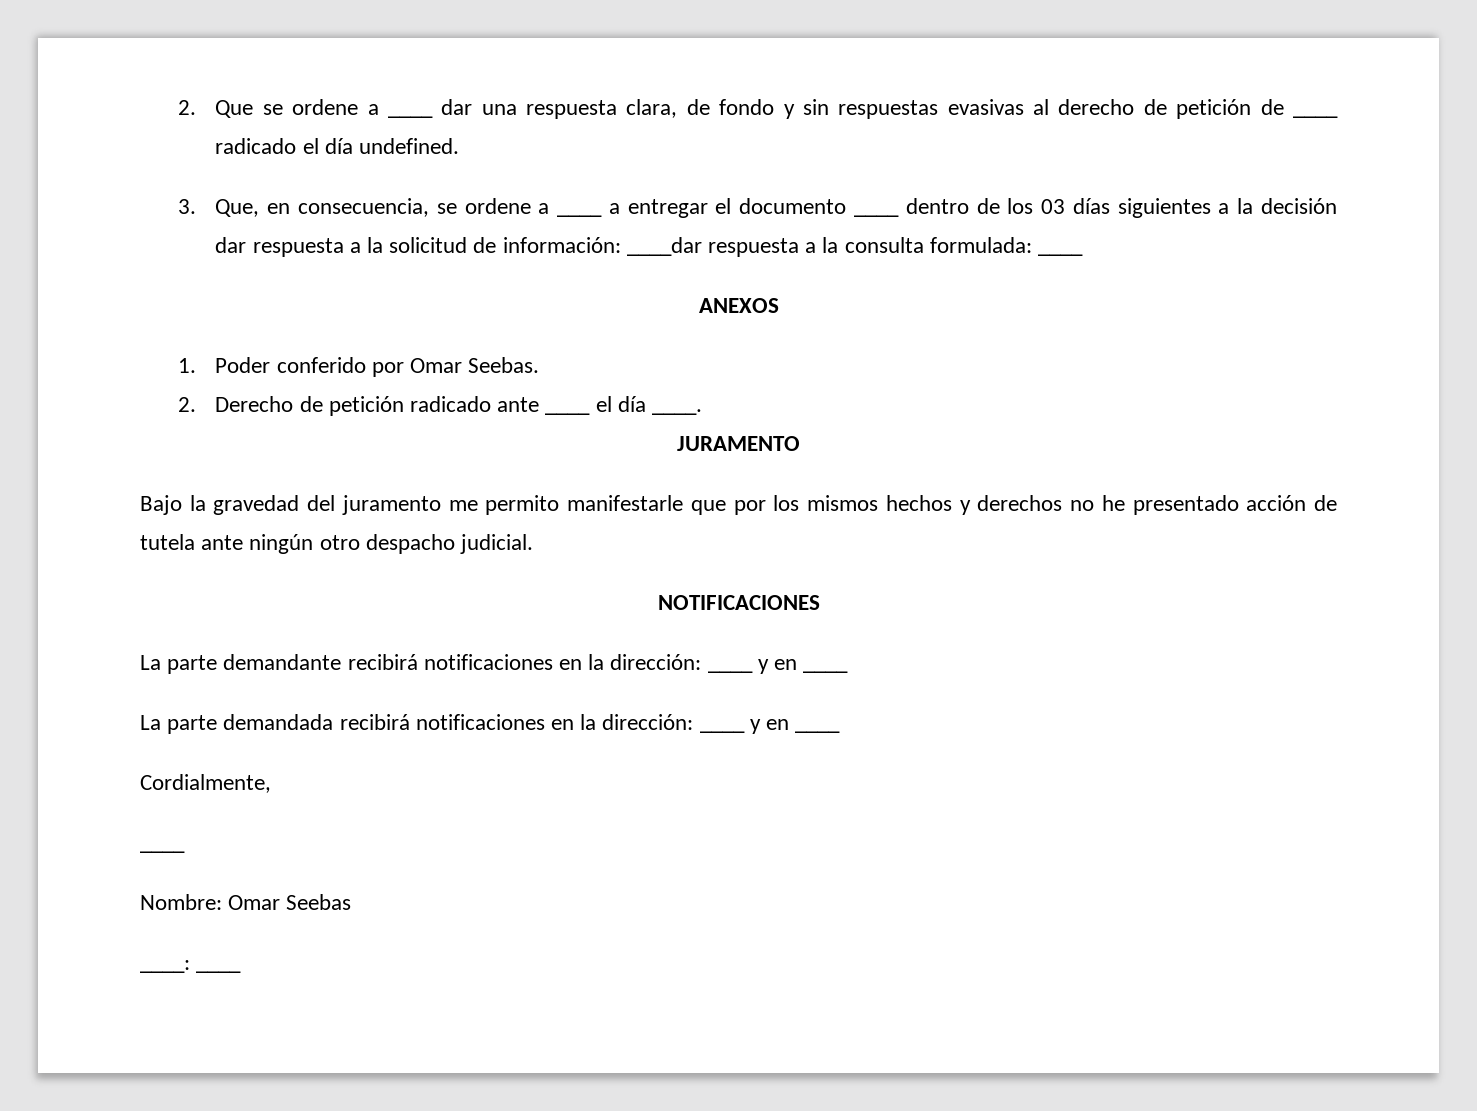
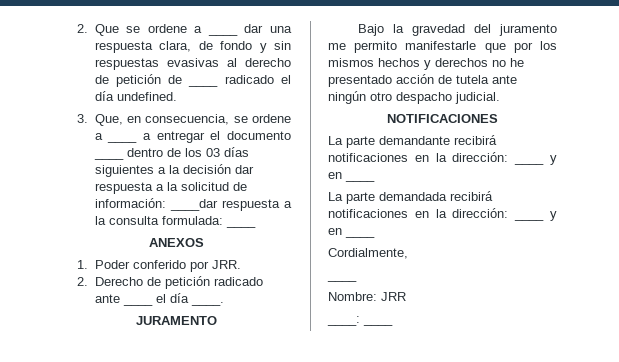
- 1. Poder conferido por Omar Seebas.
+ 1. Poder conferido por JRR.
- Nombre: Omar Seebas
+ Nombre: JRR

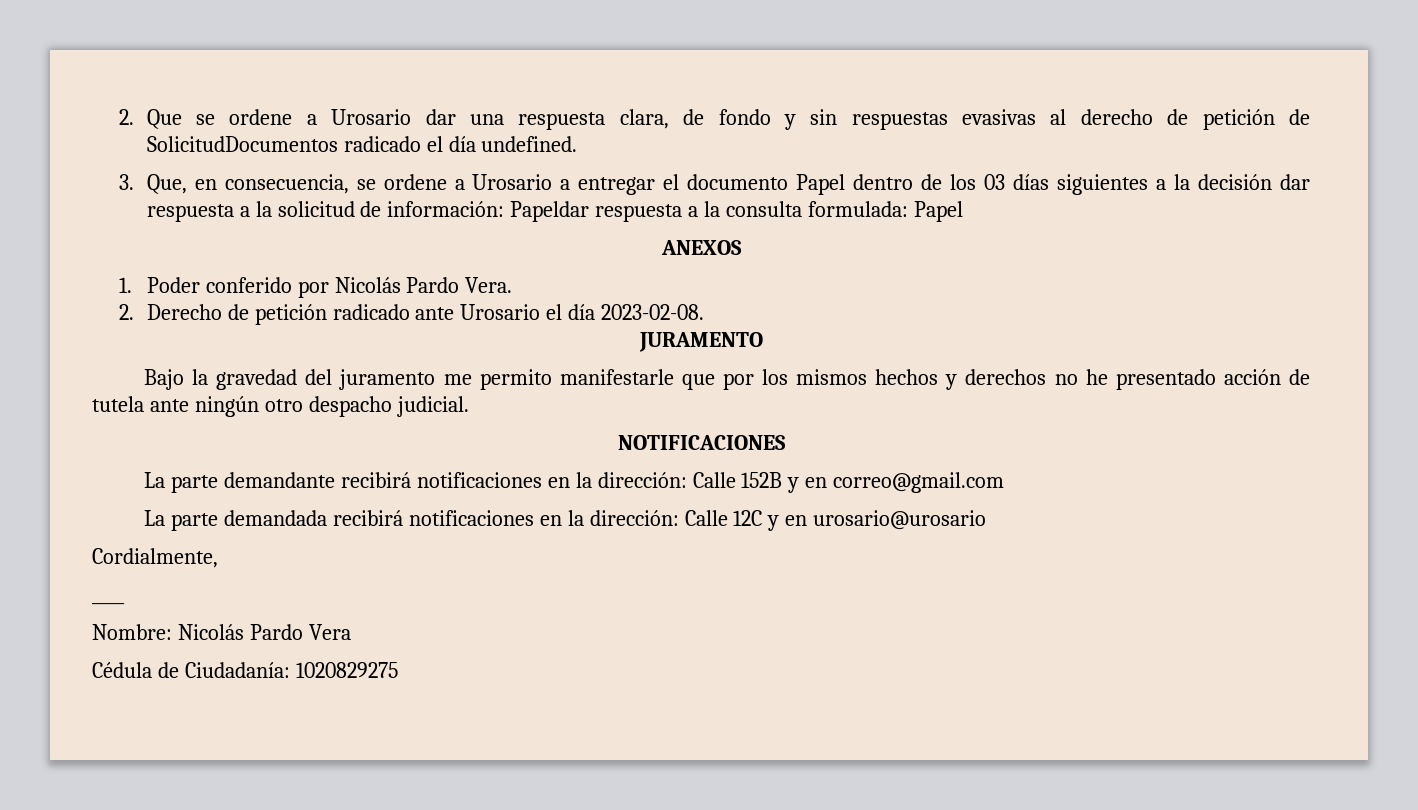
- 2. Que se ordene a ____ dar una respuesta clara, de fondo y sin respuestas evasivas al derecho de petición de ____ radicado el día undefined.
+ 2. Que se ordene a Urosario dar una respuesta clara, de fondo y sin respuestas evasivas al derecho de petición de SolicitudDocumentos radicado el día undefined.
- 3. Que, en consecuencia, se ordene a ____ a entregar el documento ____ dentro de los 03 días siguientes a la decisión dar respuesta a la solicitud de información: ____dar respuesta a la consulta formulada: ____
+ 3. Que, en consecuencia, se ordene a Urosario a entregar el documento Papel dentro de los 03 días siguientes a la decisión dar respuesta a la solicitud de información: Papeldar respuesta a la consulta formulada: Papel
- 1. Poder conferido por JRR.
+ 1. Poder conferido por Nicolás Pardo Vera.
- 2. Derecho de petición radicado ante ____ el día ____.
+ 2. Derecho de petición radicado ante Urosario el día 2023-02-08.
- La parte demandante recibirá notificaciones en la dirección: ____ y en ____
+ La parte demandante recibirá notificaciones en la dirección: Calle 152B y en correo@gmail.com
- La parte demandada recibirá notificaciones en la dirección: ____ y en ____
+ La parte demandada recibirá notificaciones en la dirección: Calle 12C y en urosario@urosario
- Nombre: JRR
- ____: ____
+ Nombre: Nicolás Pardo Vera
+ Cédula de Ciudadanía: 1020829275

